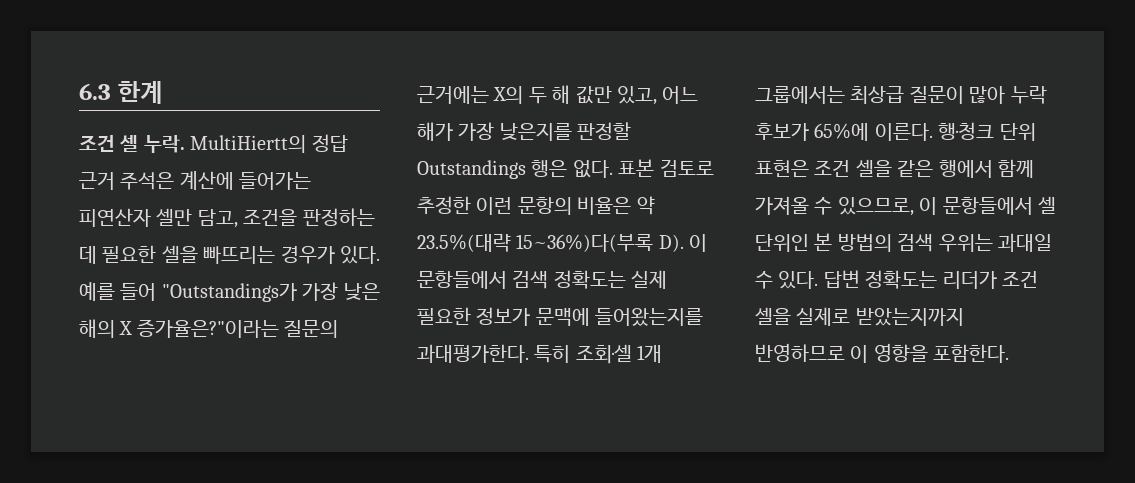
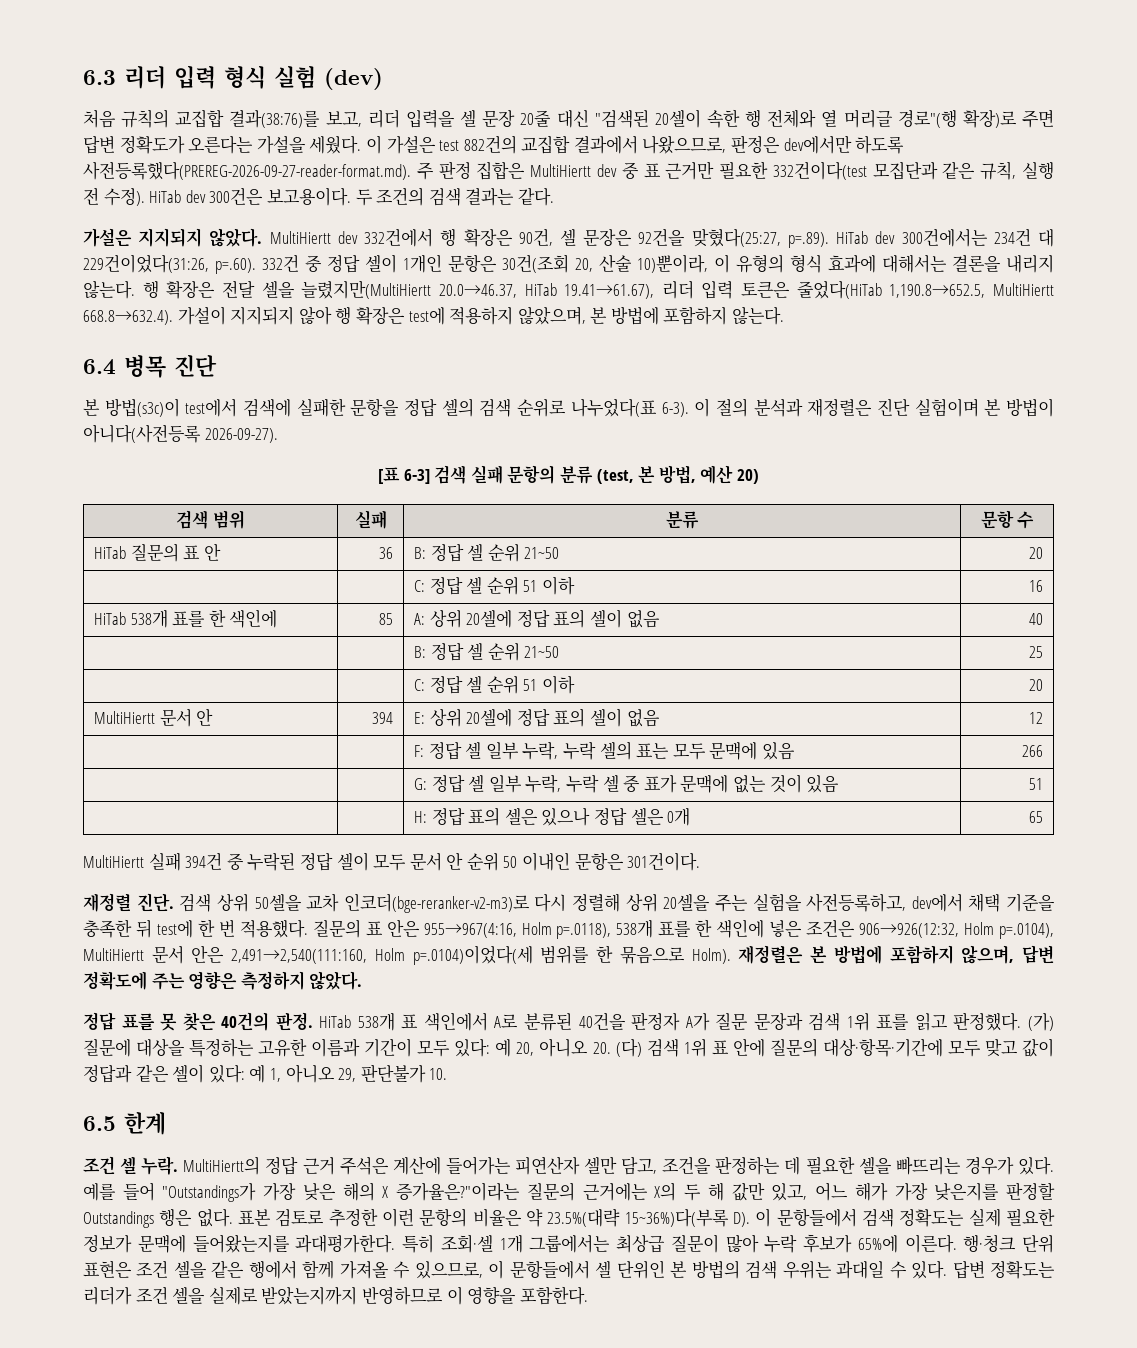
- 6.3 한계
+ 6.3 리더 입력 형식 실험 (dev)
+ 처음 규칙의 교집합 결과(38:76)를 보고, 리더 입력을 셀 문장 20줄 대신 "검색된 20셀이 속한 행 전체와 열 머리글 경로"(행 확장)로 주면 답변 정확도가 오른다는 가설을 세웠다. 이 가설은 test 882건의 교집합 결과에서 나왔으므로, 판정은 dev에서만 하도록 사전등록했다(PREREG-2026-09-27-reader-format.md). 주 판정 집합은 MultiHiertt dev 중 표 근거만 필요한 332건이다(test 모집단과 같은 규칙, 실행 전 수정). HiTab dev 300건은 보고용이다. 두 조건의 검색 결과는 같다.
+ 가설은 지지되지 않았다. MultiHiertt dev 332건에서 행 확장은 90건, 셀 문장은 92건을 맞혔다(25:27, p=.89). HiTab dev 300건에서는 234건 대 229건이었다(31:26, p=.60). 332건 중 정답 셀이 1개인 문항은 30건(조회 20, 산술 10)뿐이라, 이 유형의 형식 효과에 대해서는 결론을 내리지 않는다. 행 확장은 전달 셀을 늘렸지만(MultiHiertt 20.0→46.37, HiTab 19.41→61.67), 리더 입력 토큰은 줄었다(HiTab 1,190.8→652.5, MultiHiertt 668.8→632.4). 가설이 지지되지 않아 행 확장은 test에 적용하지 않았으며, 본 방법에 포함하지 않는다.
+ 6.4 병목 진단
+ 본 방법(s3c)이 test에서 검색에 실패한 문항을 정답 셀의 검색 순위로 나누었다(표 6-3). 이 절의 분석과 재정렬은 진단 실험이며 본 방법이 아니다(사전등록 2026-09-27).
+ [표 6-3] 검색 실패 문항의 분류 (test, 본 방법, 예산 20)
+ 검색 범위 | 실패 | 분류 | 문항 수
+ HiTab 질문의 표 안 | 36 | B: 정답 셀 순위 21~50 | 20
+ | | C: 정답 셀 순위 51 이하 | 16
+ HiTab 538개 표를 한 색인에 | 85 | A: 상위 20셀에 정답 표의 셀이 없음 | 40
+ | | B: 정답 셀 순위 21~50 | 25
+ | | C: 정답 셀 순위 51 이하 | 20
+ MultiHiertt 문서 안 | 394 | E: 상위 20셀에 정답 표의 셀이 없음 | 12
+ | | F: 정답 셀 일부 누락, 누락 셀의 표는 모두 문맥에 있음 | 266
+ | | G: 정답 셀 일부 누락, 누락 셀 중 표가 문맥에 없는 것이 있음 | 51
+ | | H: 정답 표의 셀은 있으나 정답 셀은 0개 | 65
+ MultiHiertt 실패 394건 중 누락된 정답 셀이 모두 문서 안 순위 50 이내인 문항은 301건이다.
+ 재정렬 진단. 검색 상위 50셀을 교차 인코더(bge-reranker-v2-m3)로 다시 정렬해 상위 20셀을 주는 실험을 사전등록하고, dev에서 채택 기준을 충족한 뒤 test에 한 번 적용했다. 질문의 표 안은 955→967(4:16, Holm p=.0118), 538개 표를 한 색인에 넣은 조건은 906→926(12:32, Holm p=.0104), MultiHiertt 문서 안은 2,491→2,540(111:160, Holm p=.0104)이었다(세 범위를 한 묶음으로 Holm). 재정렬은 본 방법에 포함하지 않으며, 답변 정확도에 주는 영향은 측정하지 않았다.
+ 정답 표를 못 찾은 40건의 판정. HiTab 538개 표 색인에서 A로 분류된 40건을 판정자 A가 질문 문장과 검색 1위 표를 읽고 판정했다. (가) 질문에 대상을 특정하는 고유한 이름과 기간이 모두 있다: 예 20, 아니오 20. (다) 검색 1위 표 안에 질문의 대상·항목·기간에 모두 맞고 값이 정답과 같은 셀이 있다: 예 1, 아니오 29, 판단불가 10.
+ 6.5 한계

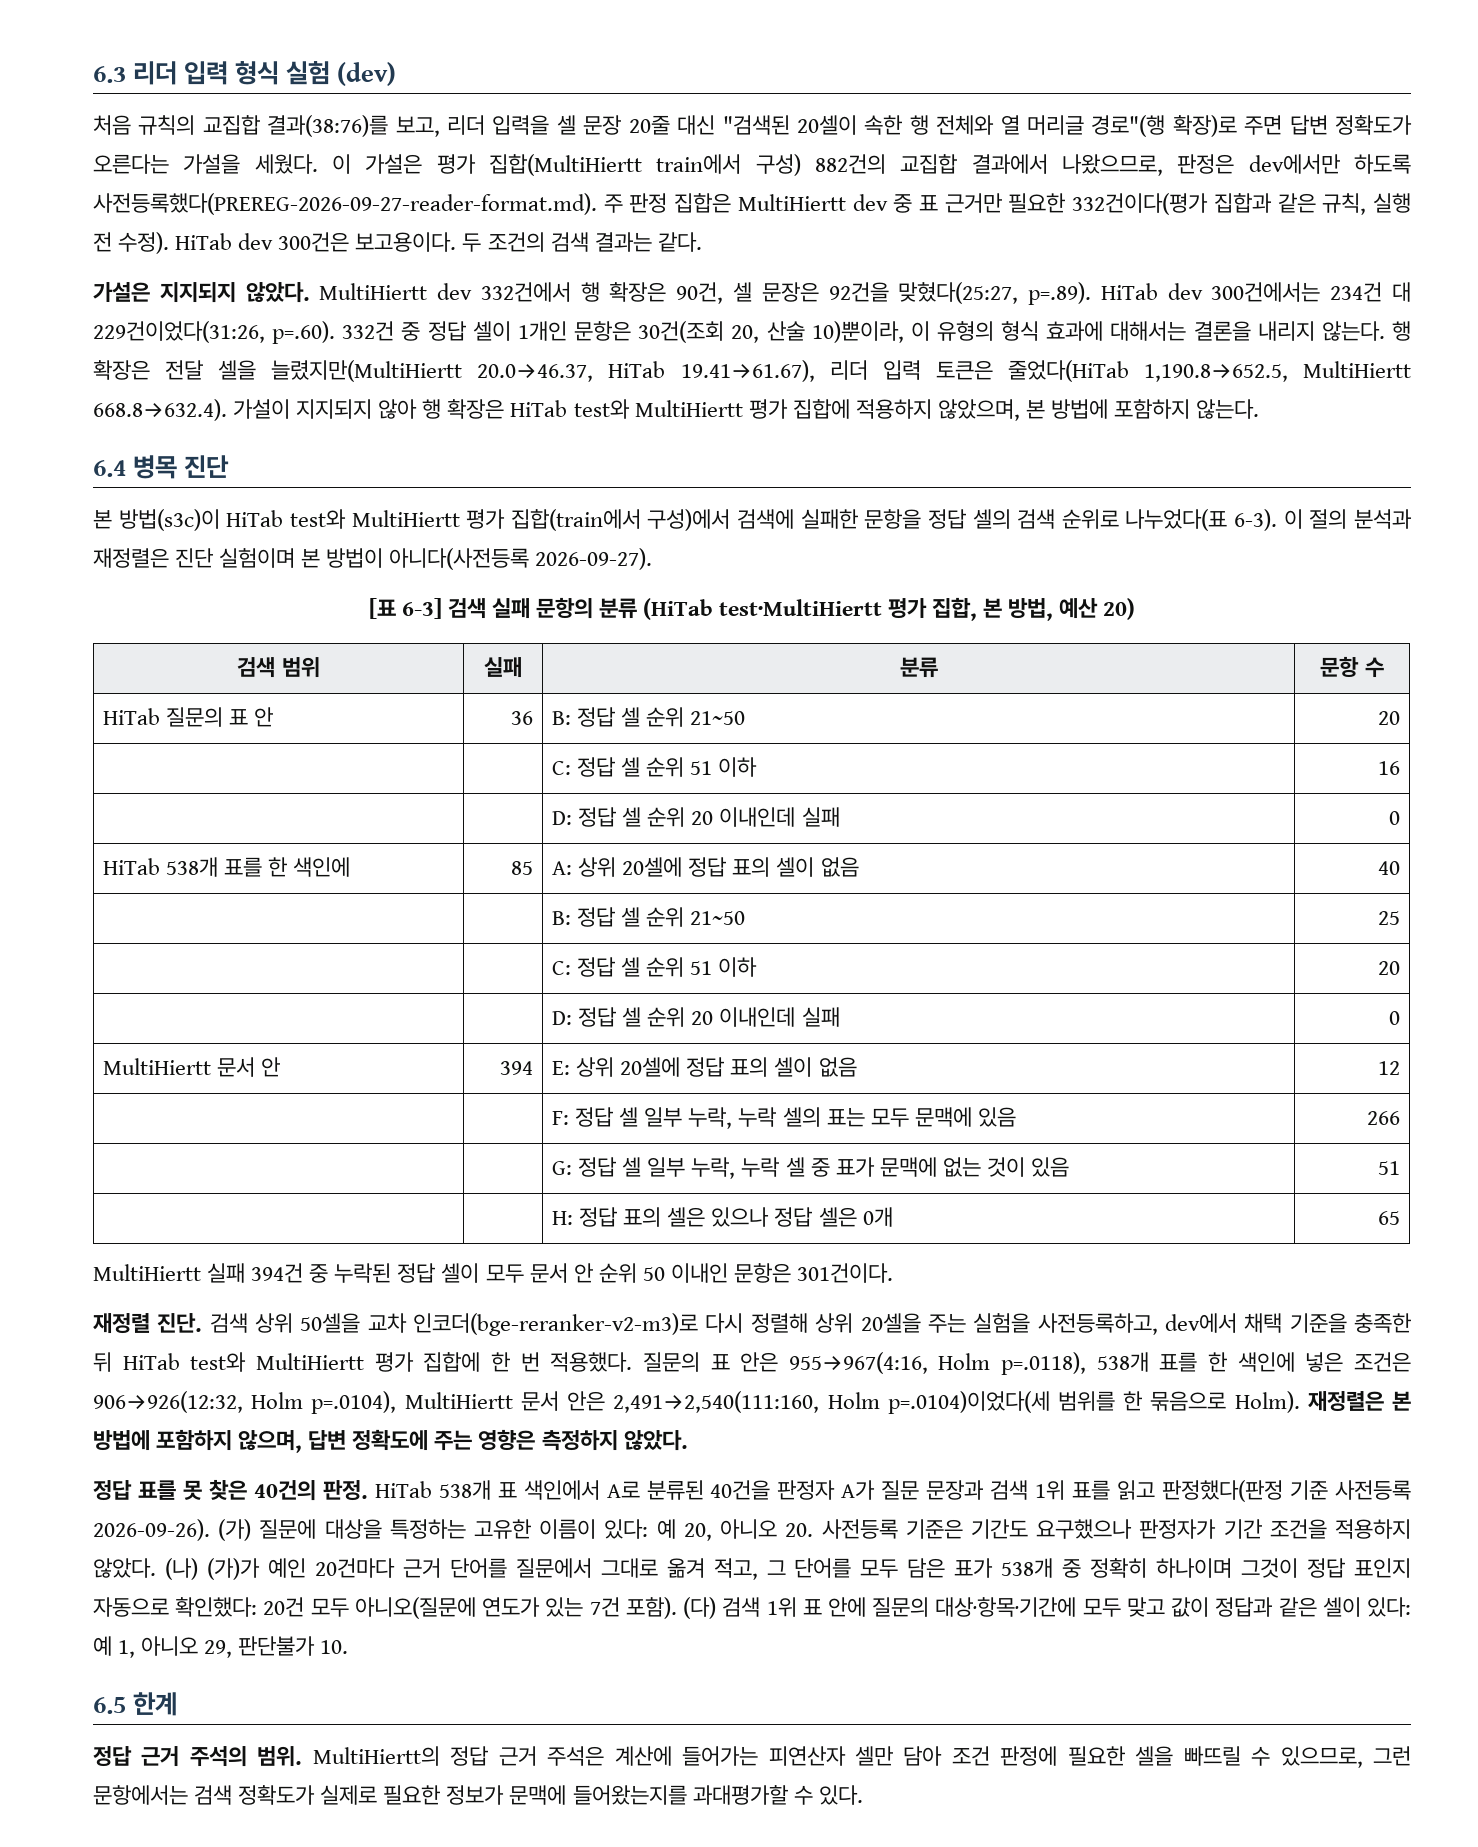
- 이 가설은 test 882건의 교집합 결과에서 나왔으므로, 판정은 dev에서만 하도록 사전등록했다(PREREG-2026-09-27-reader-format.md). 주 판정 집합은 MultiHiertt dev 중 표 근거만 필요한 332건이다(test 모집단과 같은 규칙, 실행 전 수정).
+ 이 가설은 평가 집합(MultiHiertt train에서 구성) 882건의 교집합 결과에서 나왔으므로, 판정은 dev에서만 하도록 사전등록했다(PREREG-2026-09-27-reader-format.md). 주 판정 집합은 MultiHiertt dev 중 표 근거만 필요한 332건이다(평가 집합과 같은 규칙, 실행 전 수정).
- 행 확장은 전달 셀을 늘렸지만(MultiHiertt 20.0→46.37, HiTab 19.41→61.67), 리더 입력 토큰은 줄었다(HiTab 1,190.8→652.5, MultiHiertt 668.8→632.4). 가설이 지지되지 않아 행 확장은 test에 적용하지 않았으며, 본 방법에 포함하지 않는다.
+ 행 확장은 전달 셀을 늘렸지만(MultiHiertt 20.0→46.37, HiTab 19.41→61.67), 리더 입력 토큰은 줄었다(HiTab 1,190.8→652.5, MultiHiertt 668.8→632.4). 가설이 지지되지 않아 행 확장은 HiTab test와 MultiHiertt 평가 집합에 적용하지 않았으며, 본 방법에 포함하지 않는다.
- 본 방법(s3c)이 test에서 검색에 실패한 문항을 정답 셀의 검색 순위로 나누었다(표 6-3).
+ 본 방법(s3c)이 HiTab test와 MultiHiertt 평가 집합(train에서 구성)에서 검색에 실패한 문항을 정답 셀의 검색 순위로 나누었다(표 6-3).
- [표 6-3] 검색 실패 문항의 분류 (test, 본 방법, 예산 20)
+ [표 6-3] 검색 실패 문항의 분류 (HiTab test·MultiHiertt 평가 집합, 본 방법, 예산 20)
  | | C: 정답 셀 순위 51 이하 | 16
+ | | D: 정답 셀 순위 20 이내인데 실패 | 0
  | | C: 정답 셀 순위 51 이하 | 20
+ | | D: 정답 셀 순위 20 이내인데 실패 | 0
- 검색 상위 50셀을 교차 인코더(bge-reranker-v2-m3)로 다시 정렬해 상위 20셀을 주는 실험을 사전등록하고, dev에서 채택 기준을 충족한 뒤 test에 한 번 적용했다.
+ 검색 상위 50셀을 교차 인코더(bge-reranker-v2-m3)로 다시 정렬해 상위 20셀을 주는 실험을 사전등록하고, dev에서 채택 기준을 충족한 뒤 HiTab test와 MultiHiertt 평가 집합에 한 번 적용했다.
- HiTab 538개 표 색인에서 A로 분류된 40건을 판정자 A가 질문 문장과 검색 1위 표를 읽고 판정했다.
+ HiTab 538개 표 색인에서 A로 분류된 40건을 판정자 A가 질문 문장과 검색 1위 표를 읽고 판정했다(판정 기준 사전등록 2026-09-26).
- (가) 질문에 대상을 특정하는 고유한 이름과 기간이 모두 있다: 예 20, 아니오 20. (다) 검색 1위 표 안에 질문의 대상·항목·기간에 모두 맞고 값이 정답과 같은 셀이 있다: 예 1, 아니오 29, 판단불가 10.
+ (가) 질문에 대상을 특정하는 고유한 이름이 있다: 예 20, 아니오 20. 사전등록 기준은 기간도 요구했으나 판정자가 기간 조건을 적용하지 않았다. (나) (가)가 예인 20건마다 근거 단어를 질문에서 그대로 옮겨 적고, 그 단어를 모두 담은 표가 538개 중 정확히 하나이며 그것이 정답 표인지 자동으로 확인했다: 20건 모두 아니오(질문에 연도가 있는 7건 포함). (다) 검색 1위 표 안에 질문의 대상·항목·기간에 모두 맞고 값이 정답과 같은 셀이 있다: 예 1, 아니오 29, 판단불가 10.
- 조건 셀 누락.
+ 정답 근거 주석의 범위.
- MultiHiertt의 정답 근거 주석은 계산에 들어가는 피연산자 셀만 담고, 조건을 판정하는 데 필요한 셀을 빠뜨리는 경우가 있다. 예를 들어 "Outstandings가 가장 낮은 해의 X 증가율은?"이라는 질문의 근거에는 X의 두 해 값만 있고, 어느 해가 가장 낮은지를 판정할 Outstandings 행은 없다. 표본 검토로 추정한 이런 문항의 비율은 약 23.5%(대략 15~36%)다(부록 D). 이 문항들에서 검색 정확도는 실제 필요한 정보가 문맥에 들어왔는지를 과대평가한다. 특히 조회·셀 1개 그룹에서는 최상급 질문이 많아 누락 후보가 65%에 이른다. 행·청크 단위 표현은 조건 셀을 같은 행에서 함께 가져올 수 있으므로, 이 문항들에서 셀 단위인 본 방법의 검색 우위는 과대일 수 있다. 답변 정확도는 리더가 조건 셀을 실제로 받았는지까지 반영하므로 이 영향을 포함한다.
+ MultiHiertt의 정답 근거 주석은 계산에 들어가는 피연산자 셀만 담아 조건 판정에 필요한 셀을 빠뜨릴 수 있으므로, 그런 문항에서는 검색 정확도가 실제로 필요한 정보가 문맥에 들어왔는지를 과대평가할 수 있다.

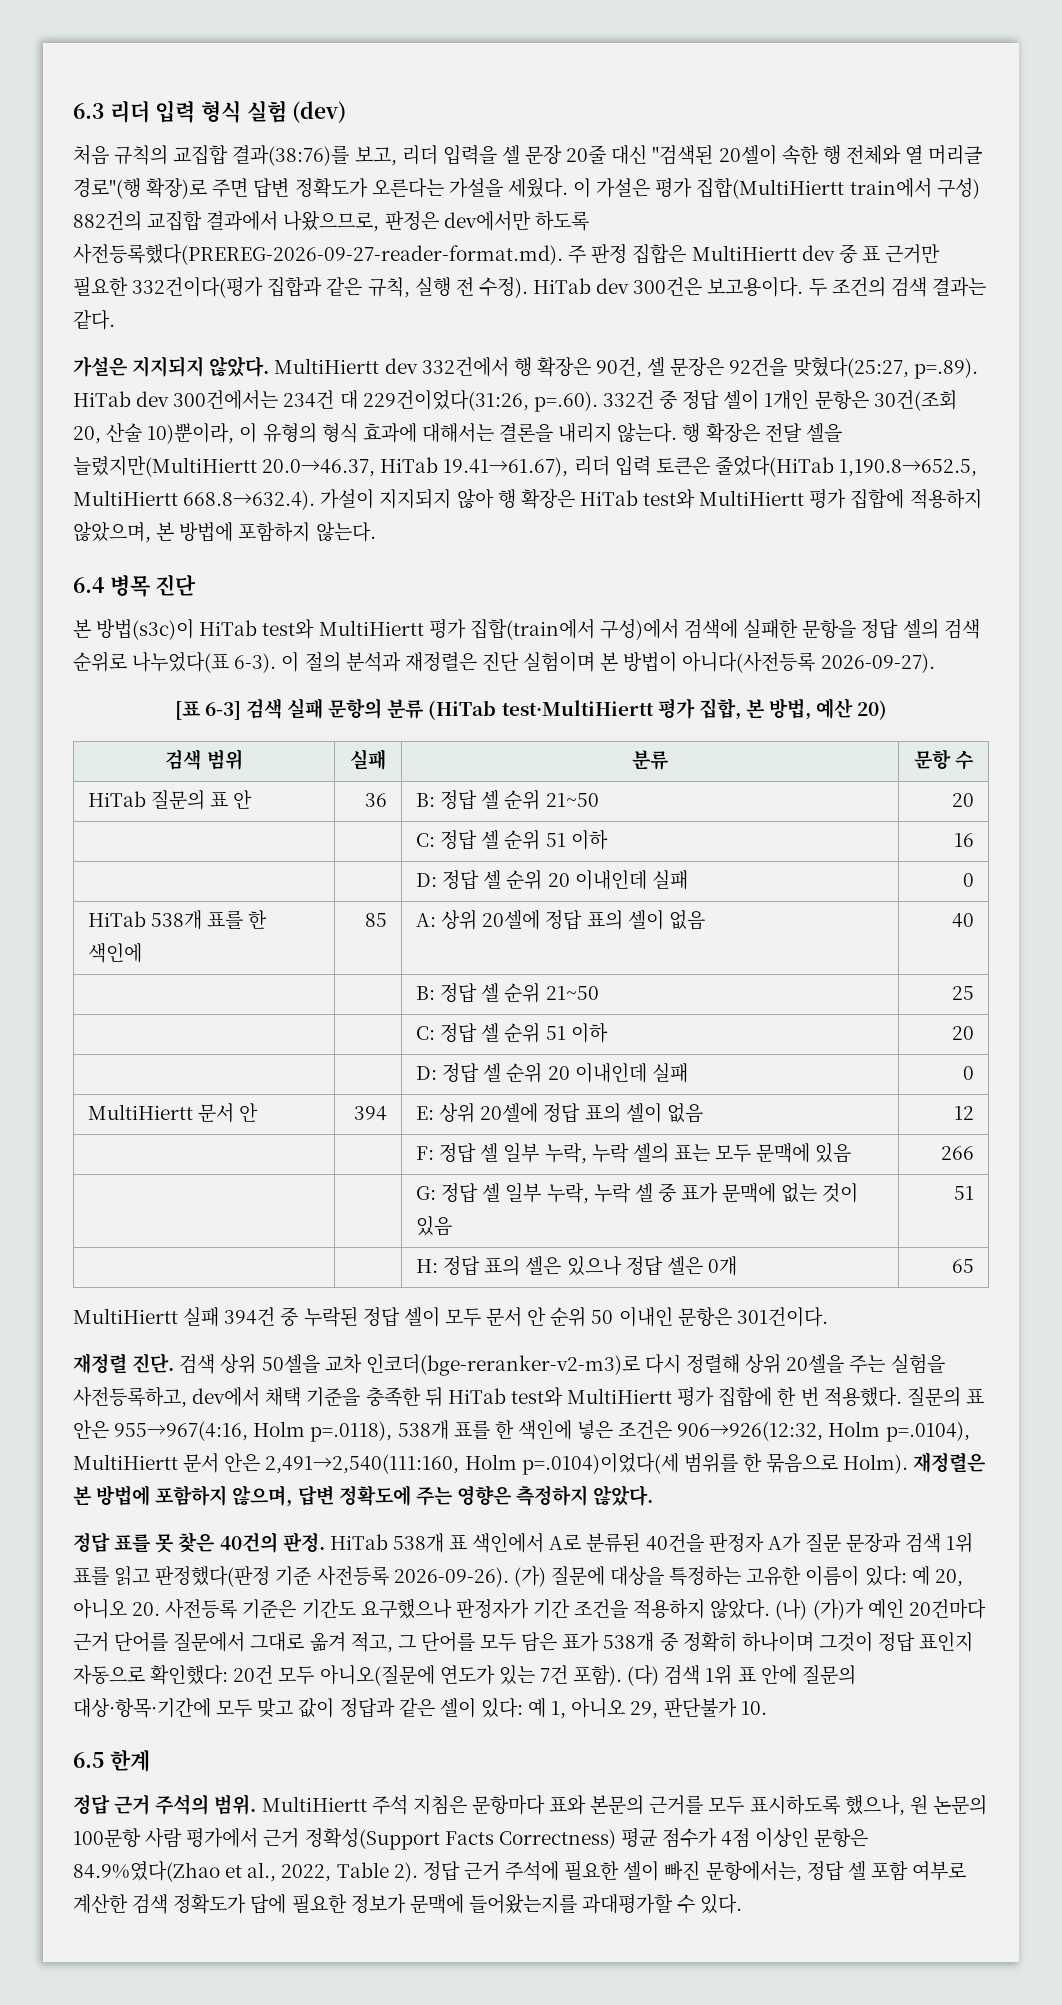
- MultiHiertt의 정답 근거 주석은 계산에 들어가는 피연산자 셀만 담아 조건 판정에 필요한 셀을 빠뜨릴 수 있으므로, 그런 문항에서는 검색 정확도가 실제로 필요한 정보가 문맥에 들어왔는지를 과대평가할 수 있다.
+ MultiHiertt 주석 지침은 문항마다 표와 본문의 근거를 모두 표시하도록 했으나, 원 논문의 100문항 사람 평가에서 근거 정확성(Support Facts Correctness) 평균 점수가 4점 이상인 문항은 84.9%였다(Zhao et al., 2022, Table 2). 정답 근거 주석에 필요한 셀이 빠진 문항에서는, 정답 셀 포함 여부로 계산한 검색 정확도가 답에 필요한 정보가 문맥에 들어왔는지를 과대평가할 수 있다.

